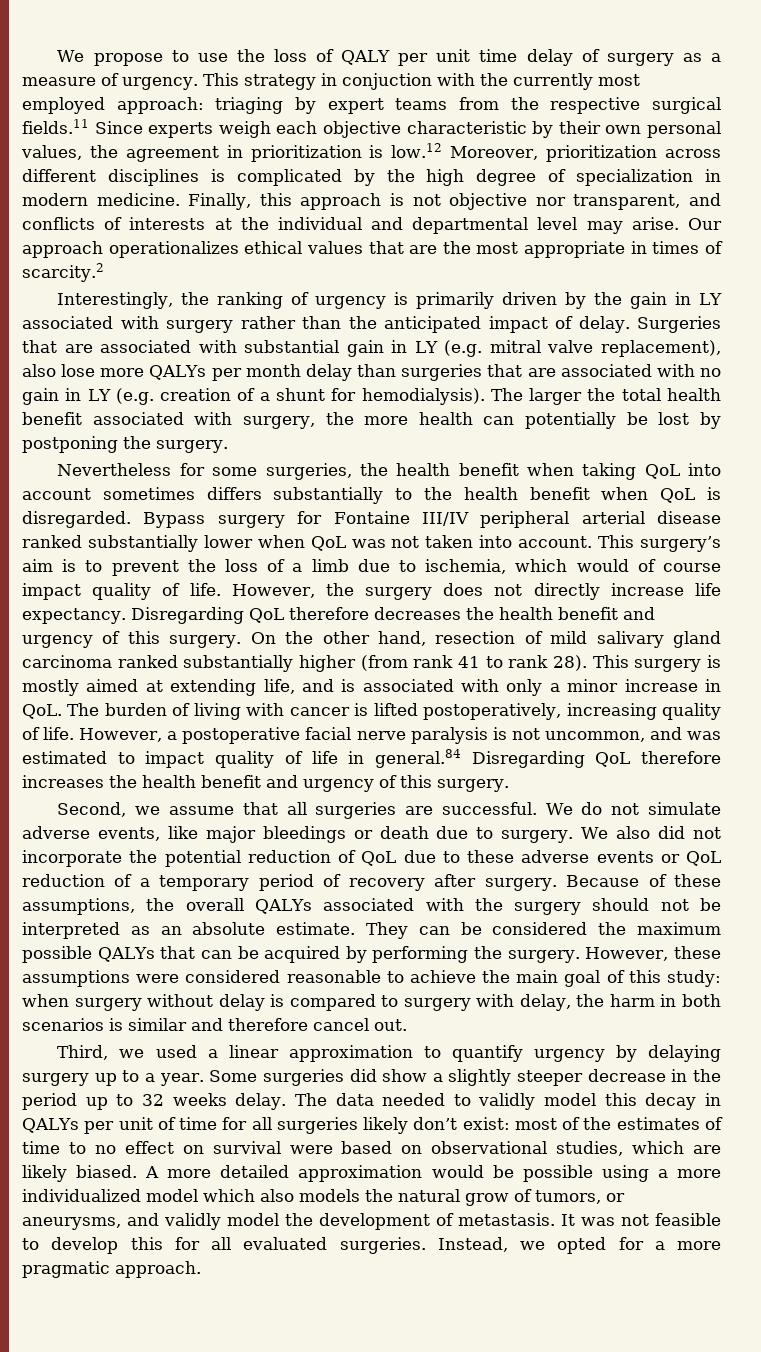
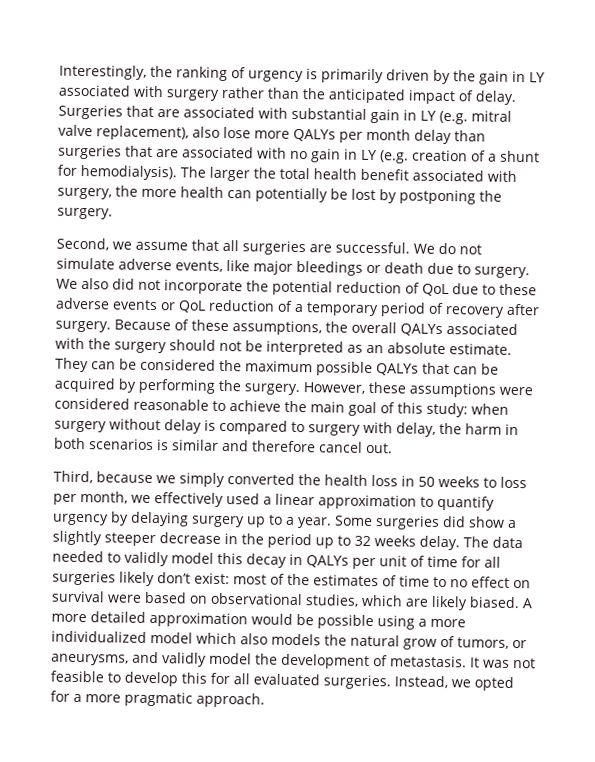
- We propose to use the loss of QALY per unit time delay of surgery as a measure of urgency. This strategy in conjuction with the currently most employed approach: triaging by expert teams from the respective surgical fields.11 Since experts weigh each objective characteristic by their own personal values, the agreement in prioritization is low.12 Moreover, prioritization across different disciplines is complicated by the high degree of specialization in modern medicine. Finally, this approach is not objective nor transparent, and conflicts of interests at the individual and departmental level may arise. Our approach operationalizes ethical values that are the most appropriate in times of scarcity.2
- Nevertheless for some surgeries, the health benefit when taking QoL into account sometimes differs substantially to the health benefit when QoL is disregarded. Bypass surgery for Fontaine III/IV peripheral arterial disease ranked substantially lower when QoL was not taken into account. This surgery’s aim is to prevent the loss of a limb due to ischemia, which would of course impact quality of life. However, the surgery does not directly increase life expectancy. Disregarding QoL therefore decreases the health benefit and urgency of this surgery. On the other hand, resection of mild salivary gland carcinoma ranked substantially higher (from rank 41 to rank 28). This surgery is mostly aimed at extending life, and is associated with only a minor increase in QoL. The burden of living with cancer is lifted postoperatively, increasing quality of life. However, a postoperative facial nerve paralysis is not uncommon, and was estimated to impact quality of life in general.84 Disregarding QoL therefore increases the health benefit and urgency of this surgery.
- Third, we used a linear approximation to quantify urgency by delaying surgery up to a year.
+ Third, because we simply converted the health loss in 50 weeks to loss per month, we effectively used a linear approximation to quantify urgency by delaying surgery up to a year.

